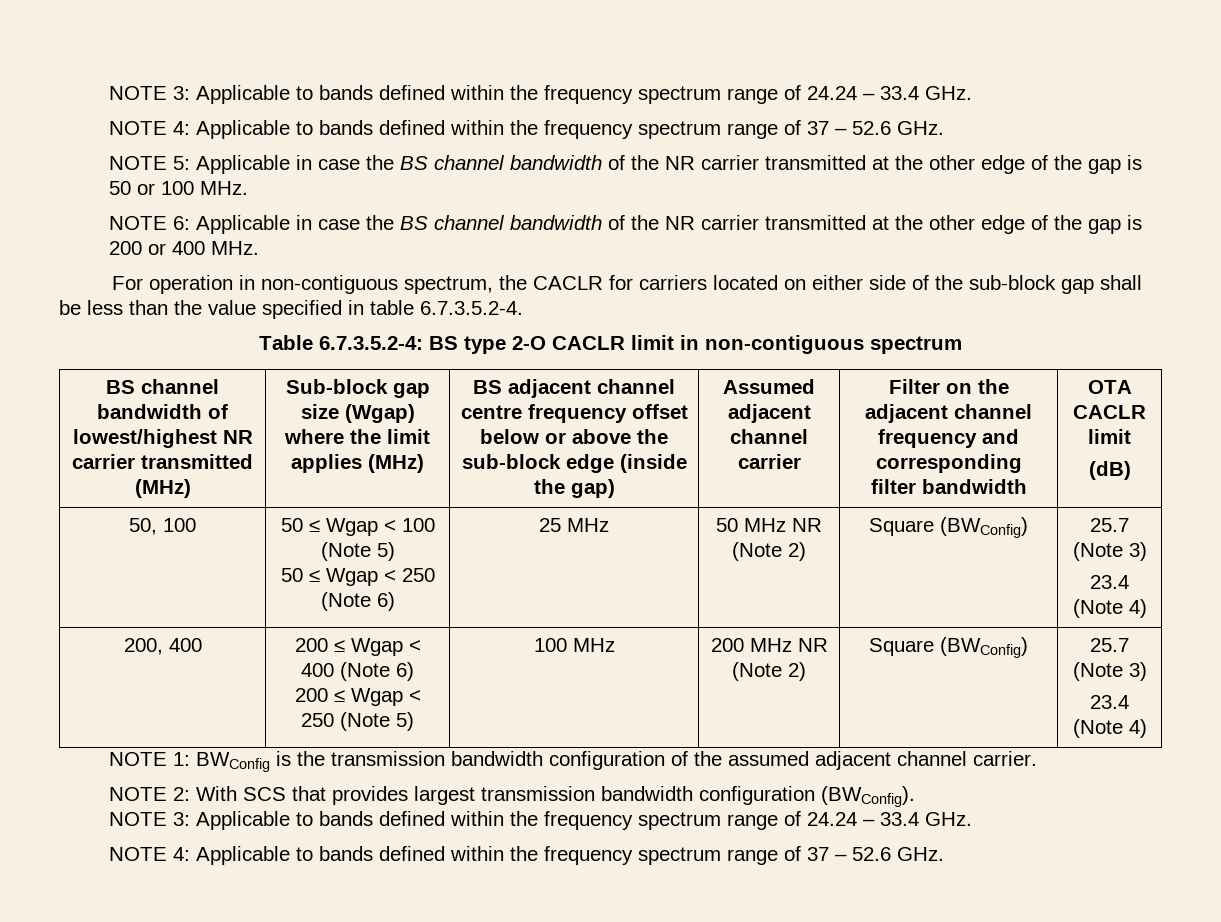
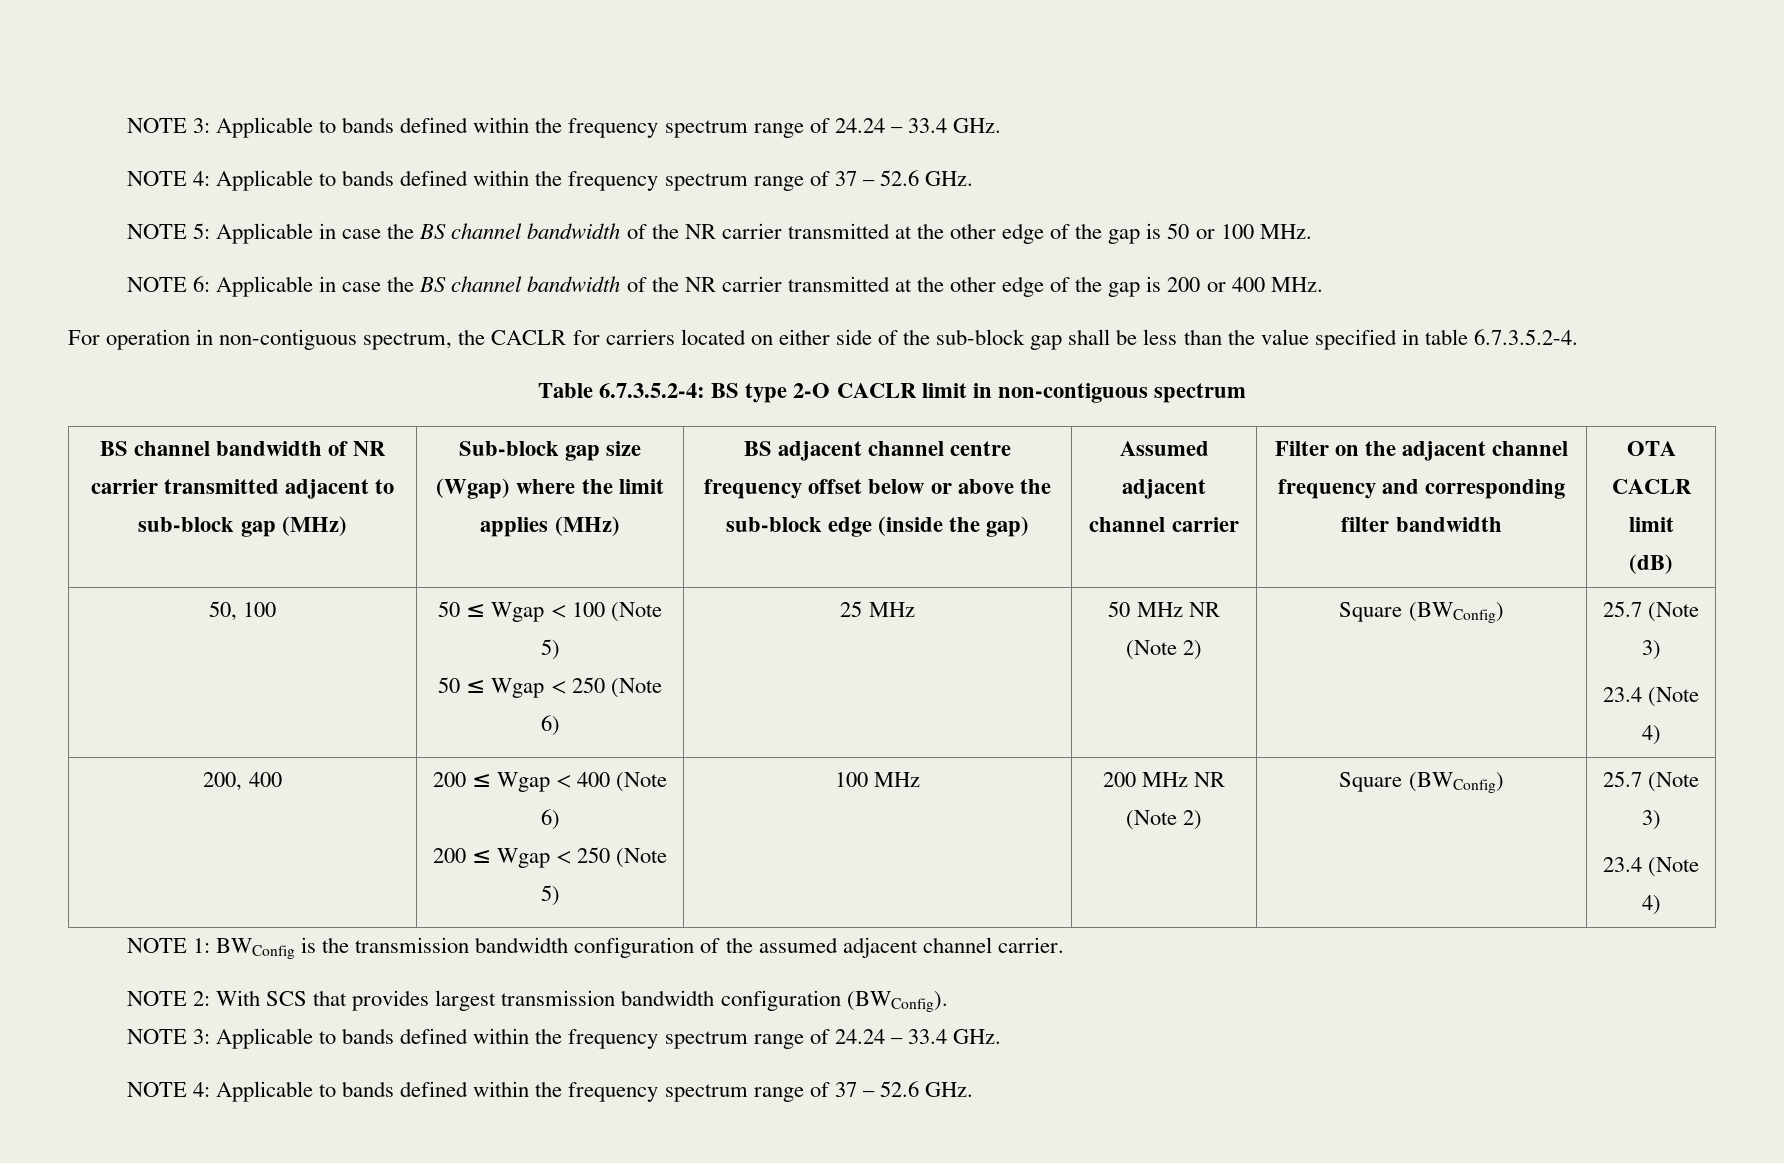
- BS channel bandwidth of lowest/highest NR carrier transmitted (MHz)
+ BS channel bandwidth of NR carrier transmitted adjacent to sub-block gap (MHz)

